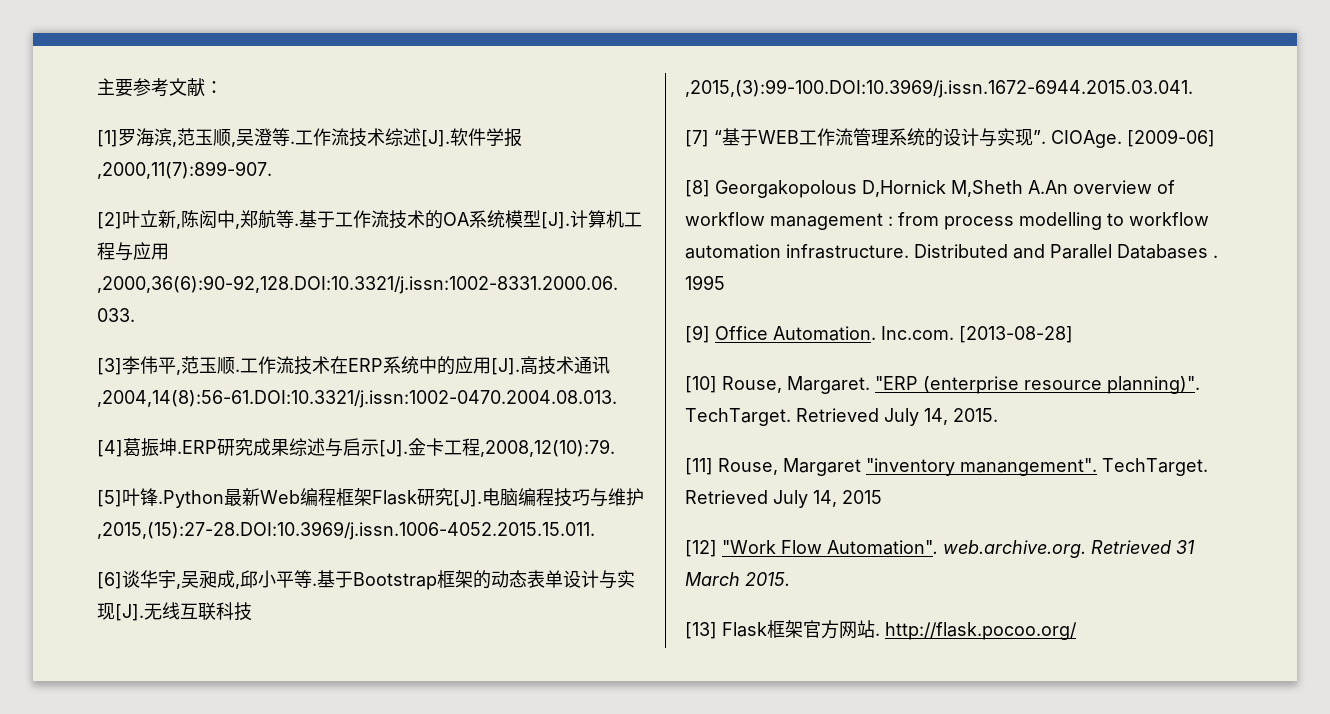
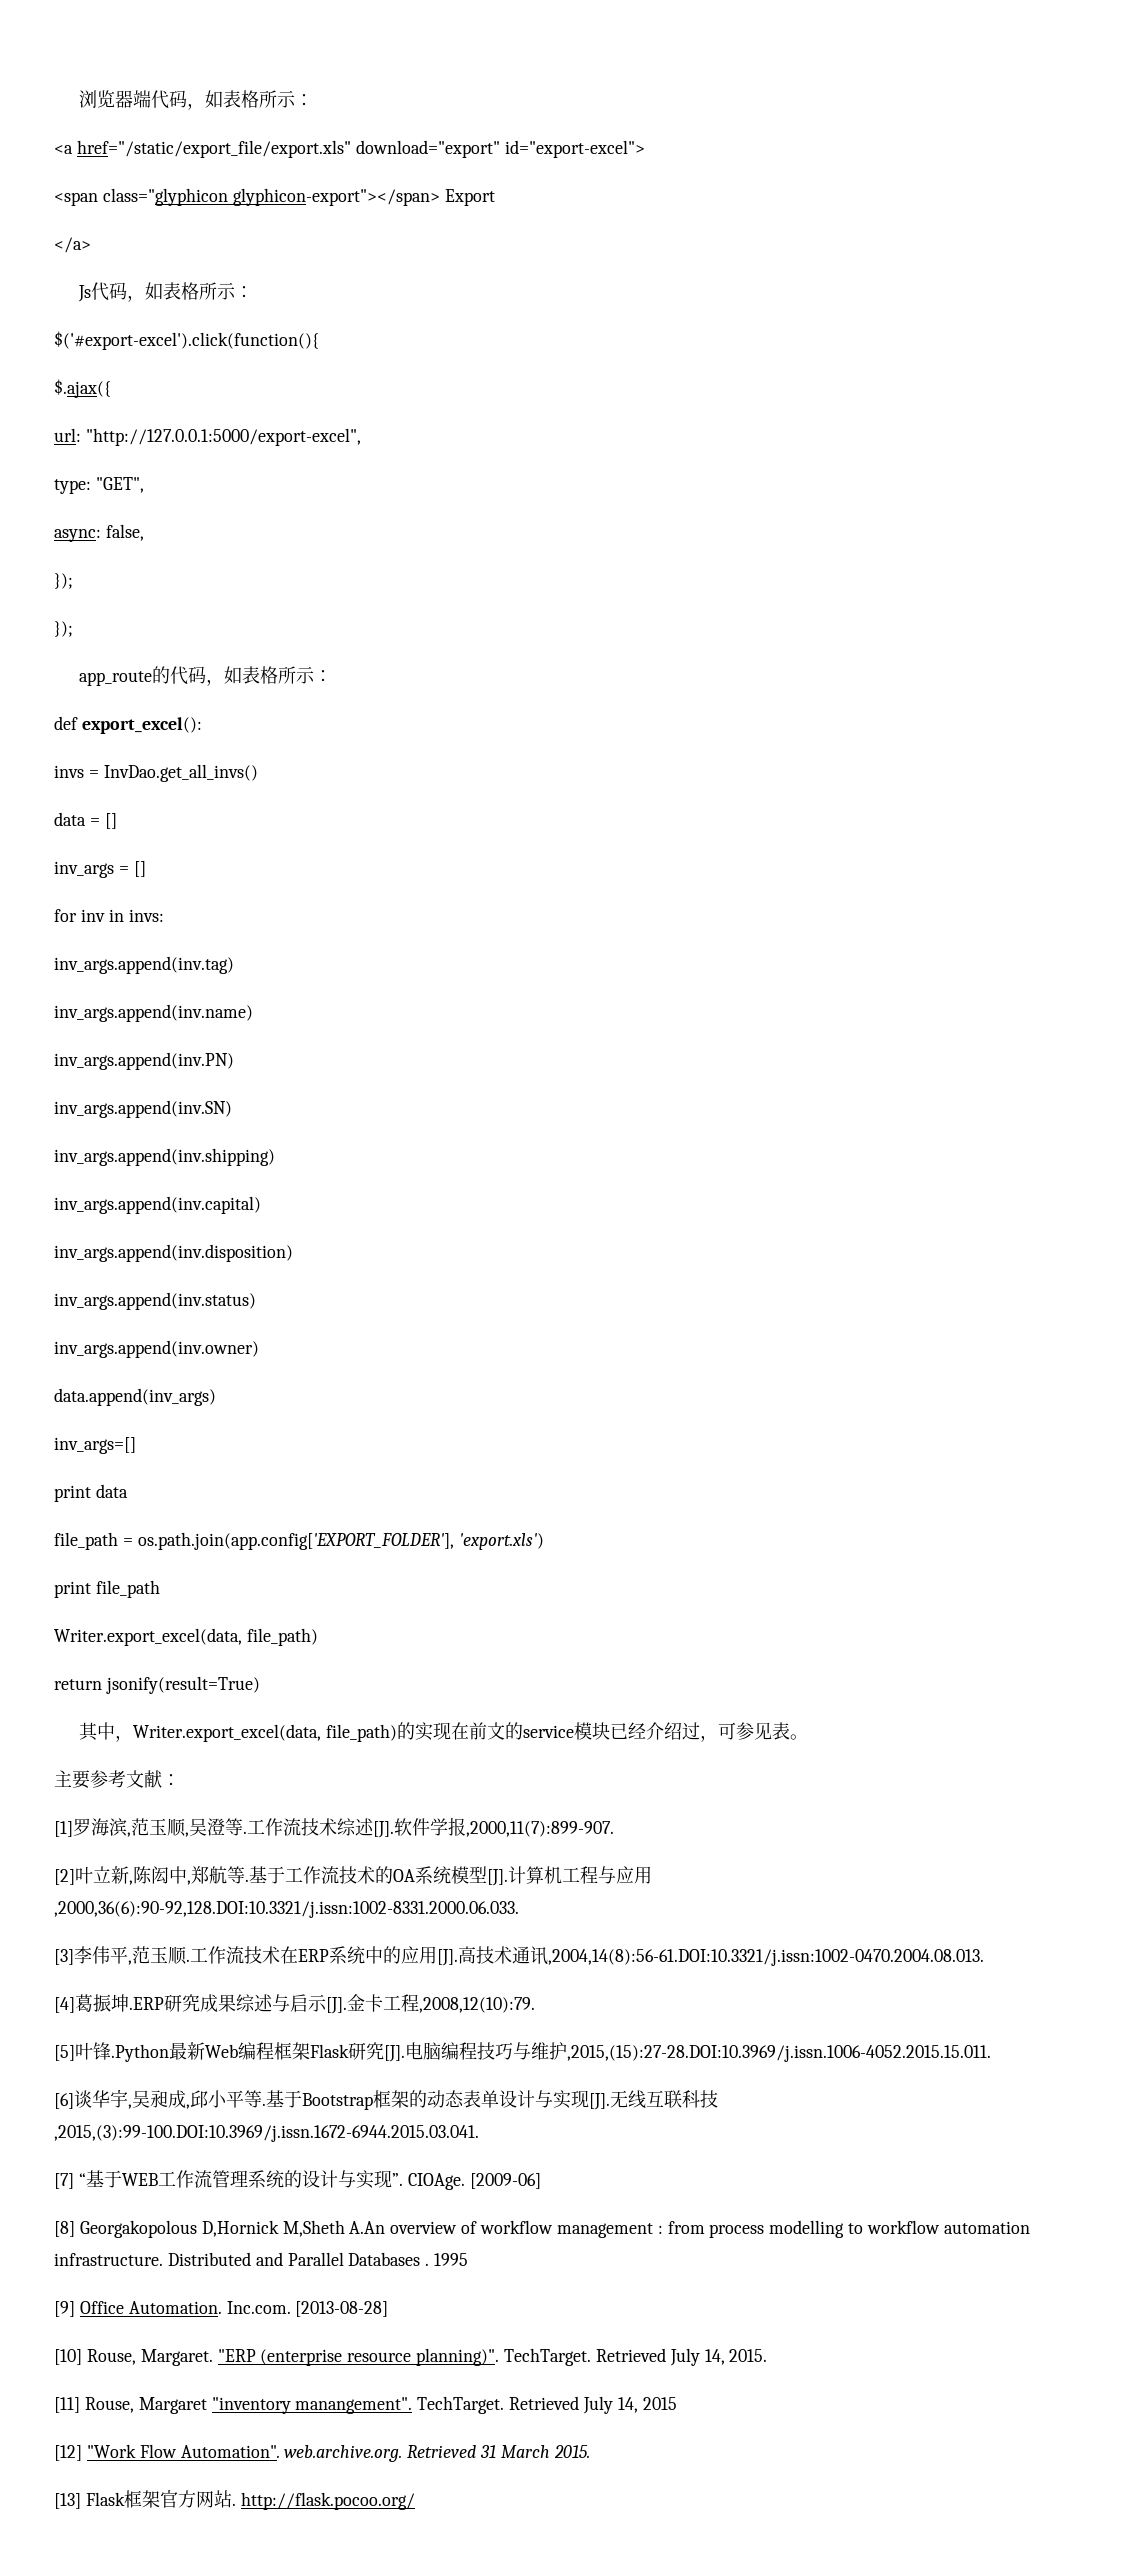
+ 浏览器端代码，如表格所示：
+ <a href="/static/export_file/export.xls" download="export" id="export-excel">
+ <span class="glyphicon glyphicon-export"></span> Export
+ </a>
+ Js代码，如表格所示：
+ $('#export-excel').click(function(){
+ $.ajax({
+ url: "http://127.0.0.1:5000/export-excel",
+ type: "GET",
+ async: false,
+ });
+ });
+ app_route的代码，如表格所示：
+ def export_excel():
+ invs = InvDao.get_all_invs()
+ data = []
+ inv_args = []
+ for inv in invs:
+ inv_args.append(inv.tag)
+ inv_args.append(inv.name)
+ inv_args.append(inv.PN)
+ inv_args.append(inv.SN)
+ inv_args.append(inv.shipping)
+ inv_args.append(inv.capital)
+ inv_args.append(inv.disposition)
+ inv_args.append(inv.status)
+ inv_args.append(inv.owner)
+ data.append(inv_args)
+ inv_args=[]
+ print data
+ file_path = os.path.join(app.config['EXPORT_FOLDER'], 'export.xls')
+ print file_path
+ Writer.export_excel(data, file_path)
+ return jsonify(result=True)
+ 其中，Writer.export_excel(data, file_path)的实现在前文的service模块已经介绍过，可参见表。

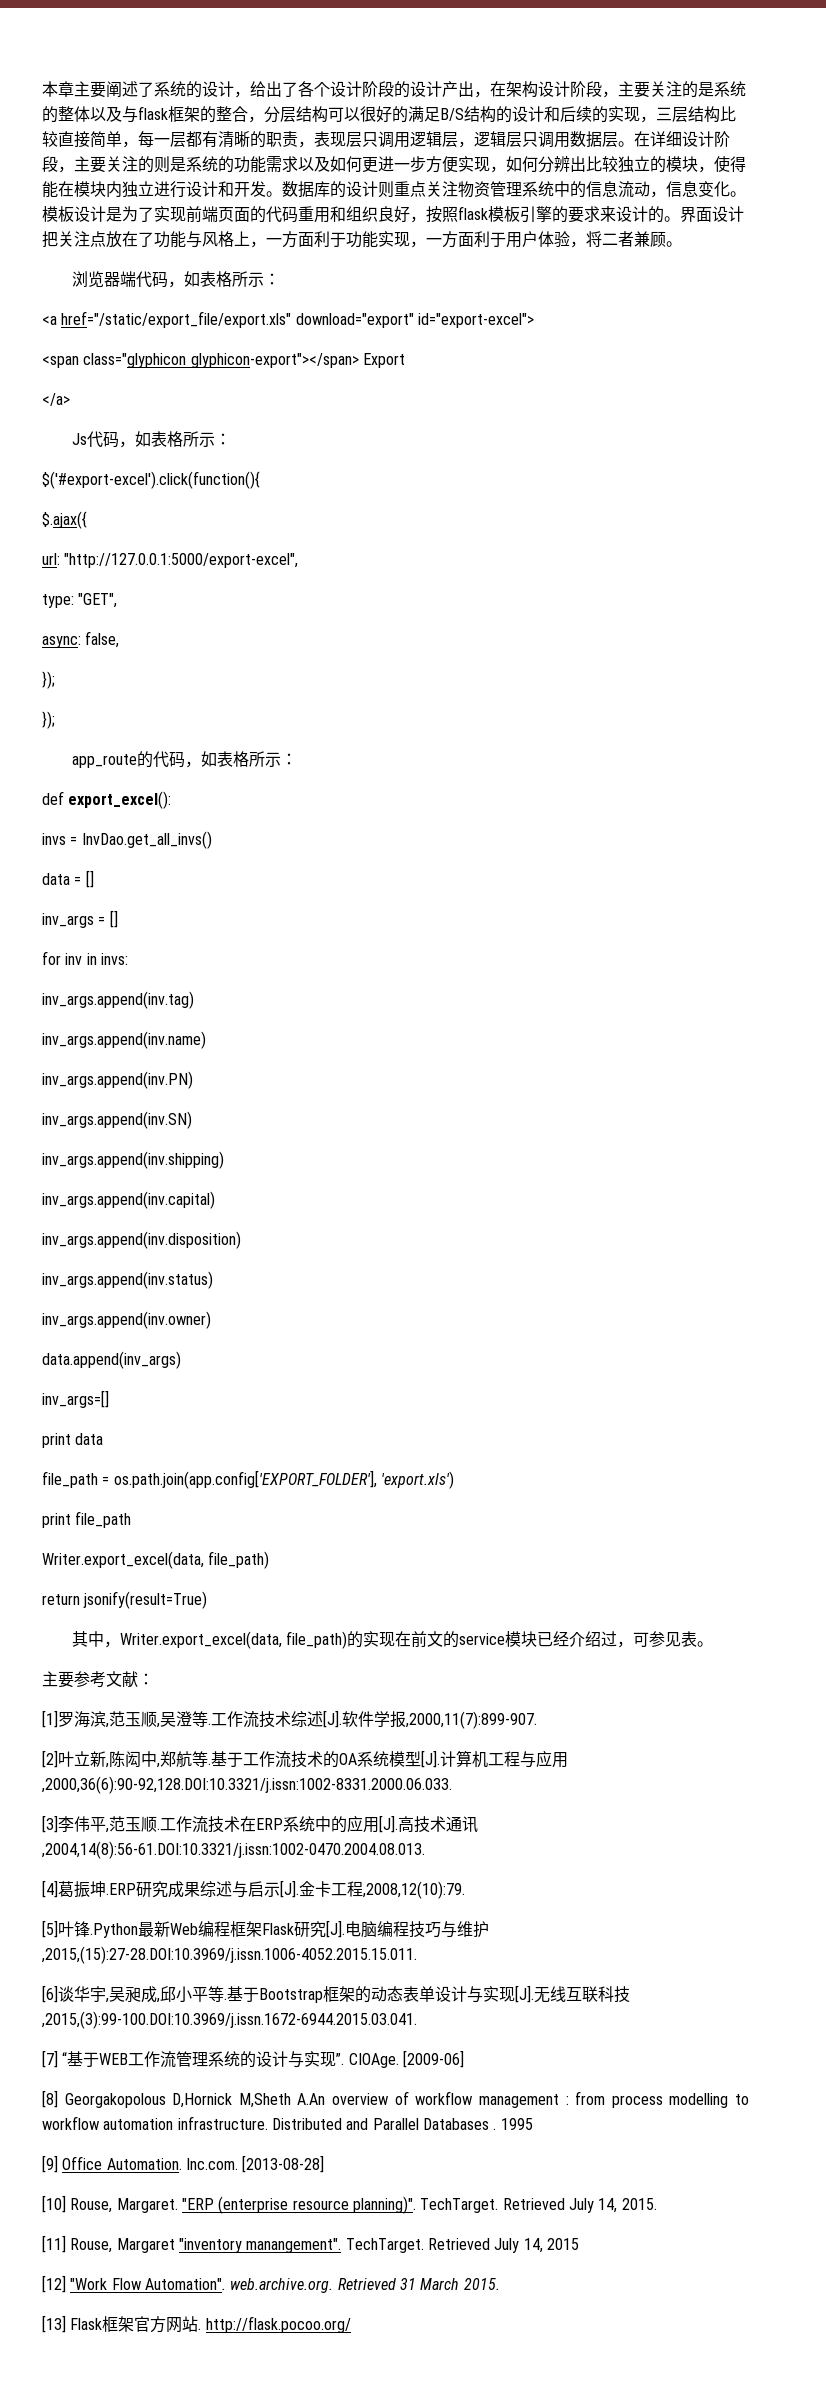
+ 本章主要阐述了系统的设计，给出了各个设计阶段的设计产出，在架构设计阶段，主要关注的是系统的整体以及与flask框架的整合，分层结构可以很好的满足B/S结构的设计和后续的实现，三层结构比较直接简单，每一层都有清晰的职责，表现层只调用逻辑层，逻辑层只调用数据层。在详细设计阶段，主要关注的则是系统的功能需求以及如何更进一步方便实现，如何分辨出比较独立的模块，使得能在模块内独立进行设计和开发。数据库的设计则重点关注物资管理系统中的信息流动，信息变化。模板设计是为了实现前端页面的代码重用和组织良好，按照flask模板引擎的要求来设计的。界面设计把关注点放在了功能与风格上，一方面利于功能实现，一方面利于用户体验，将二者兼顾。

